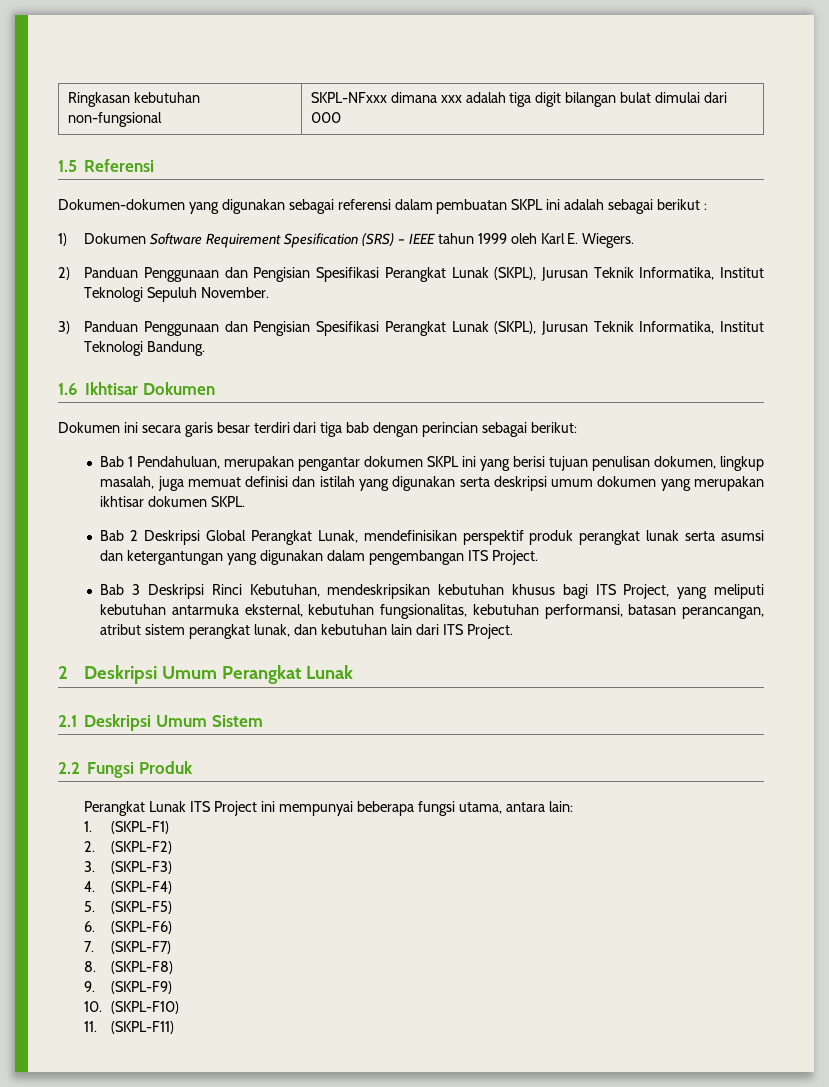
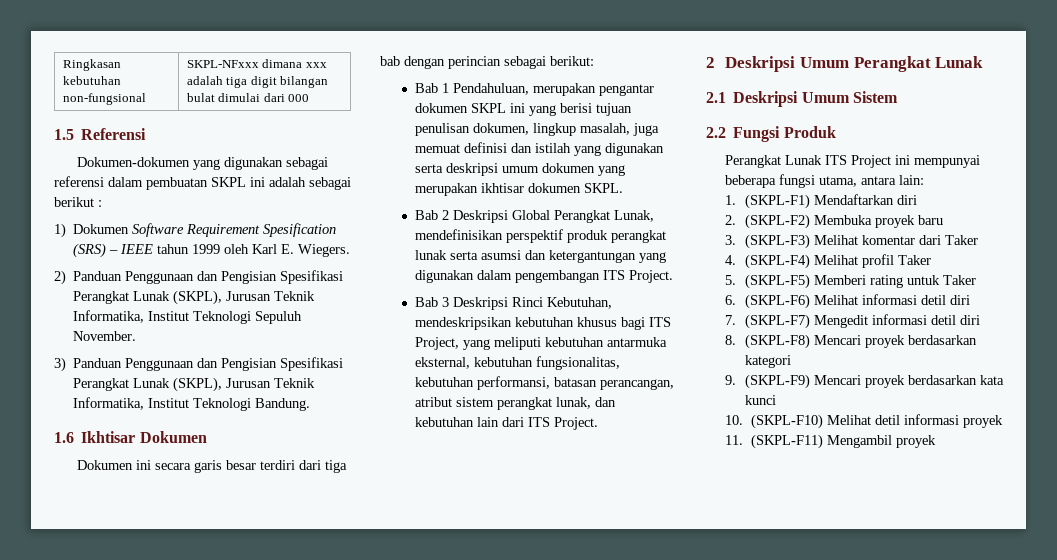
- 1. (SKPL-F1)
+ 1. (SKPL-F1) Mendaftarkan diri
- 2. (SKPL-F2)
+ 2. (SKPL-F2) Membuka proyek baru
- 3. (SKPL-F3)
+ 3. (SKPL-F3) Melihat komentar dari Taker
- 4. (SKPL-F4)
+ 4. (SKPL-F4) Melihat profil Taker
- 5. (SKPL-F5)
- 6. (SKPL-F6)
- 7. (SKPL-F7)
- 8. (SKPL-F8)
- 9. (SKPL-F9)
- 10. (SKPL-F10)
+ 5. (SKPL-F5) Memberi rating untuk Taker
+ 6. (SKPL-F6) Melihat informasi detil diri
+ 7. (SKPL-F7) Mengedit informasi detil diri
+ 8. (SKPL-F8) Mencari proyek berdasarkan kategori
+ 9. (SKPL-F9) Mencari proyek berdasarkan kata kunci
+ 10. (SKPL-F10) Melihat detil informasi proyek
- 11. (SKPL-F11)
+ 11. (SKPL-F11) Mengambil proyek

